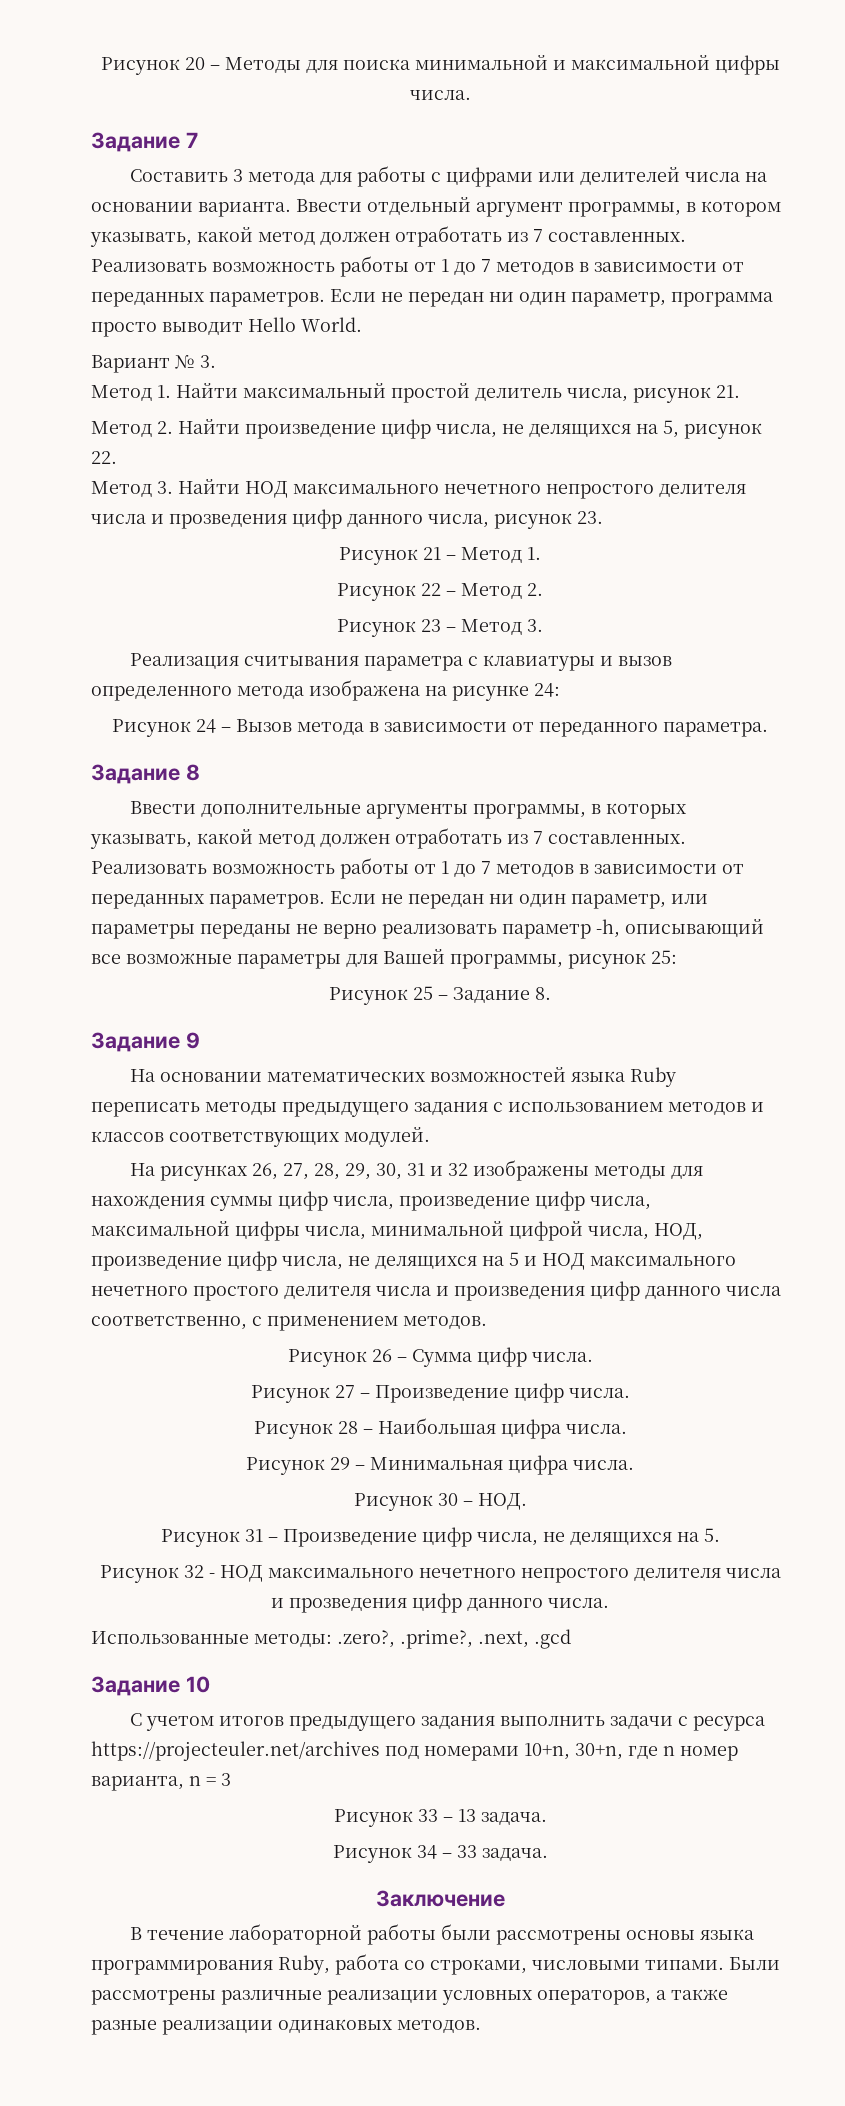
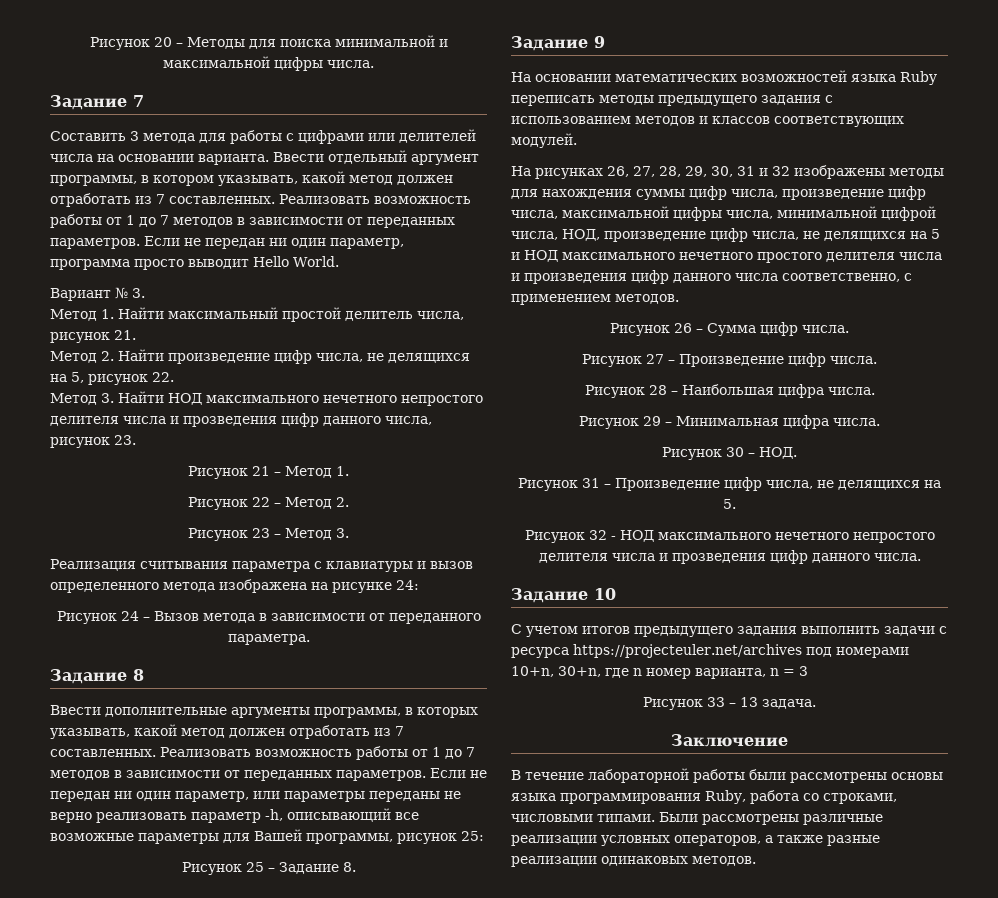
- Использованные методы: .zero?, .prime?, .next, .gcd
- Рисунок 34 – 33 задача.

